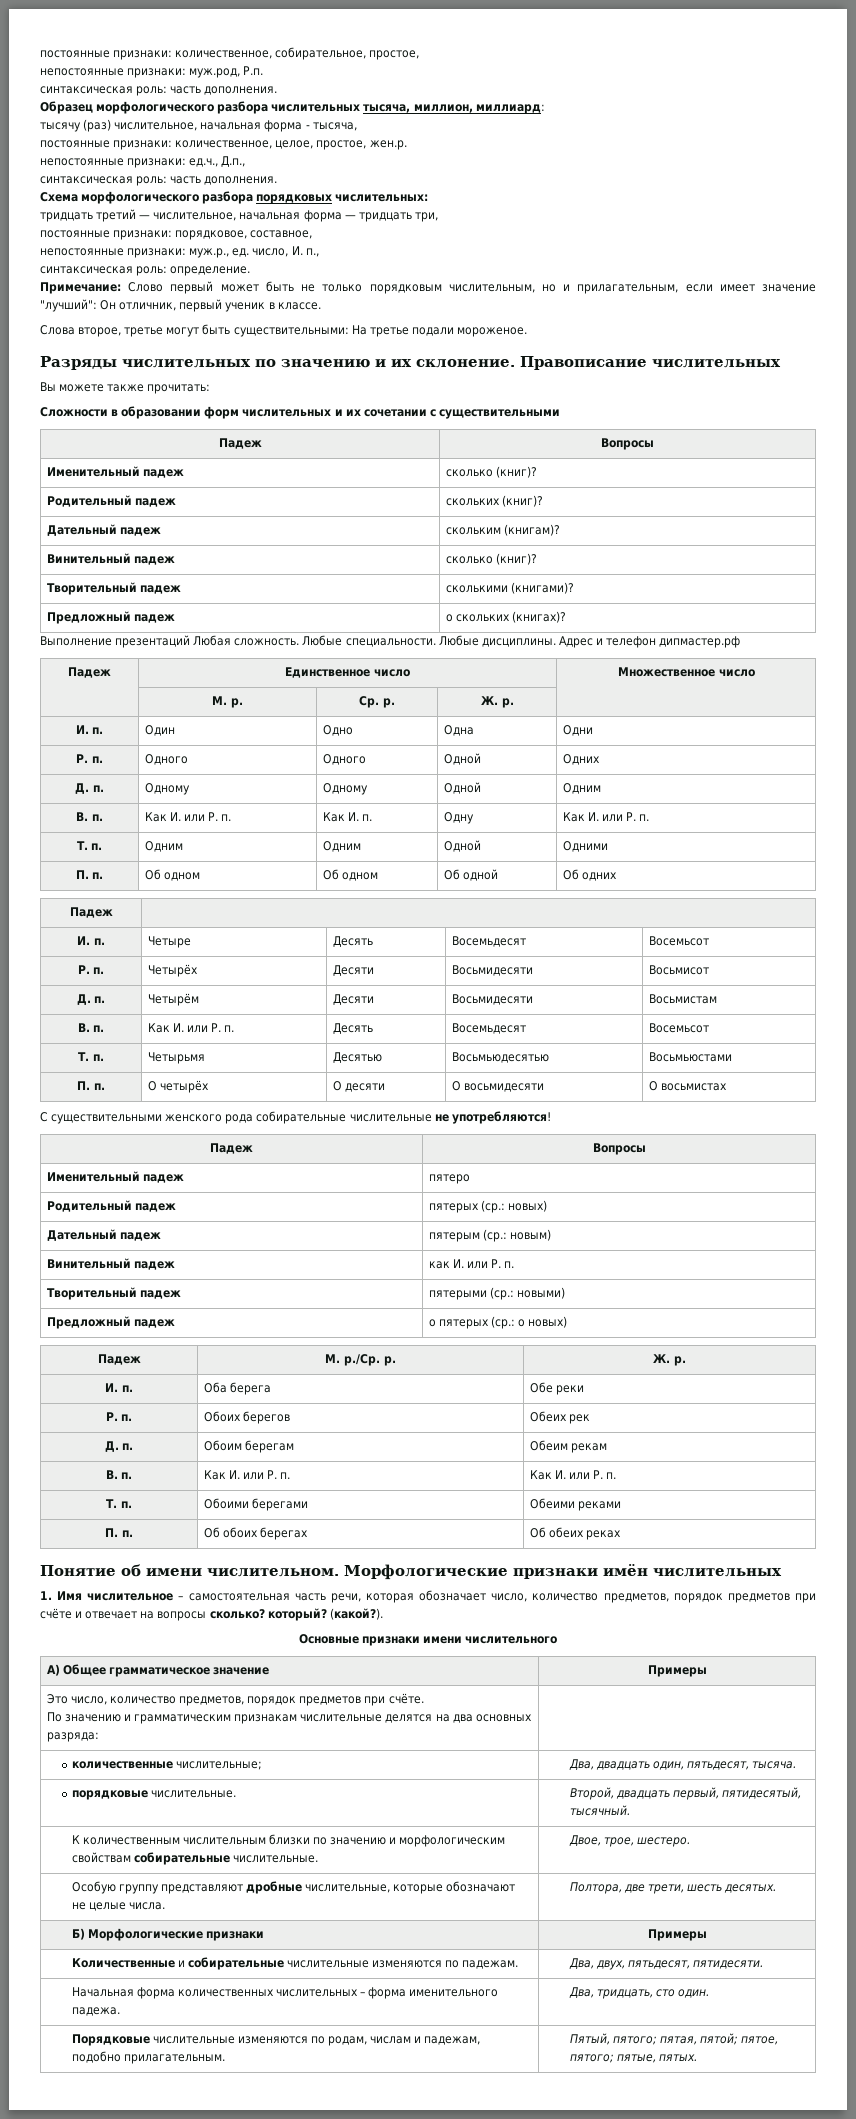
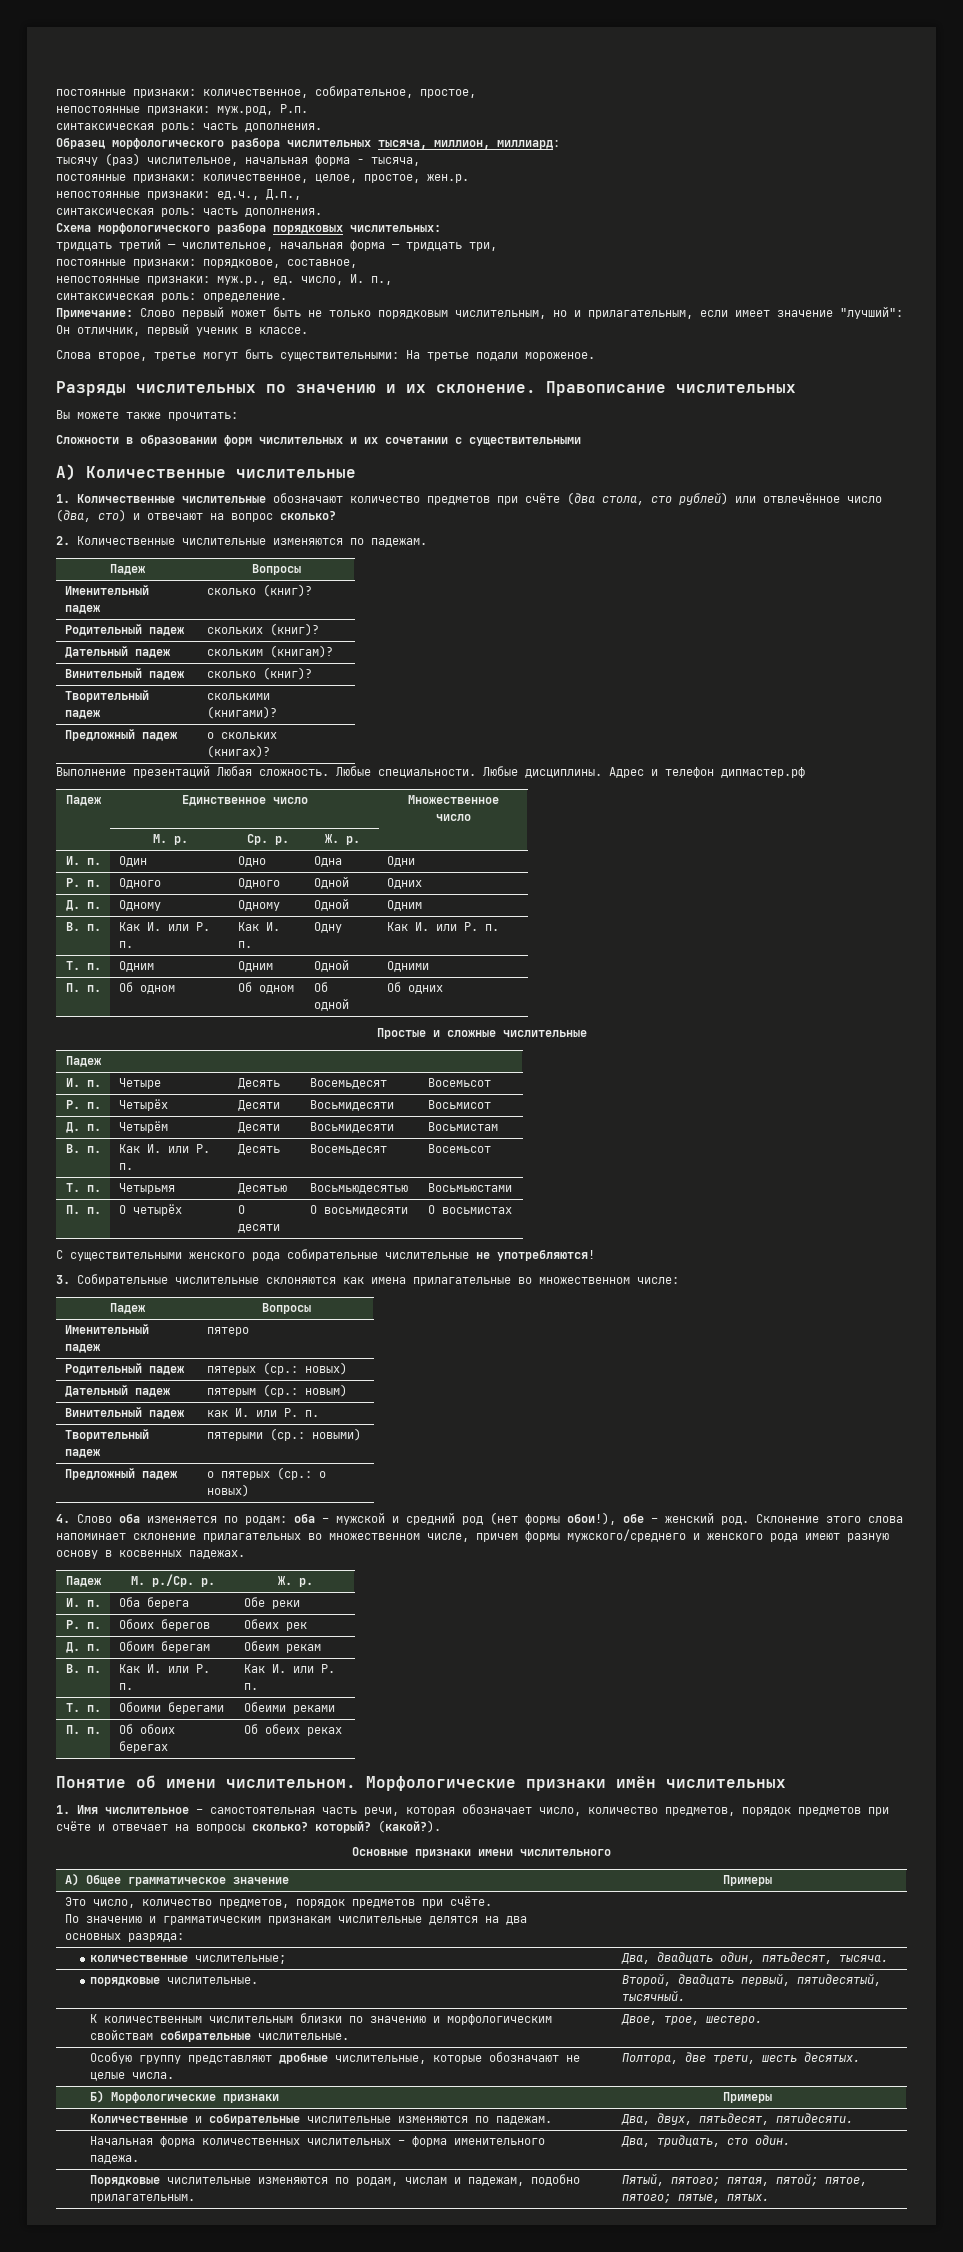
+ А) Количественные числительные
+ 1. Количественные числительные обозначают количество предметов при счёте (два стола, сто рублей) или отвлечённое число (два, сто) и отвечают на вопрос сколько?
+ 2. Количественные числительные изменяются по падежам.
+ Простые и сложные числительные
+ 3. Собирательные числительные склоняются как имена прилагательные во множественном числе:
+ 4. Слово оба изменяется по родам: оба – мужской и средний род (нет формы обои!), обе – женский род. Склонение этого слова напоминает склонение прилагательных во множественном числе, причем формы мужского/среднего и женского рода имеют разную основу в косвенных падежах.

